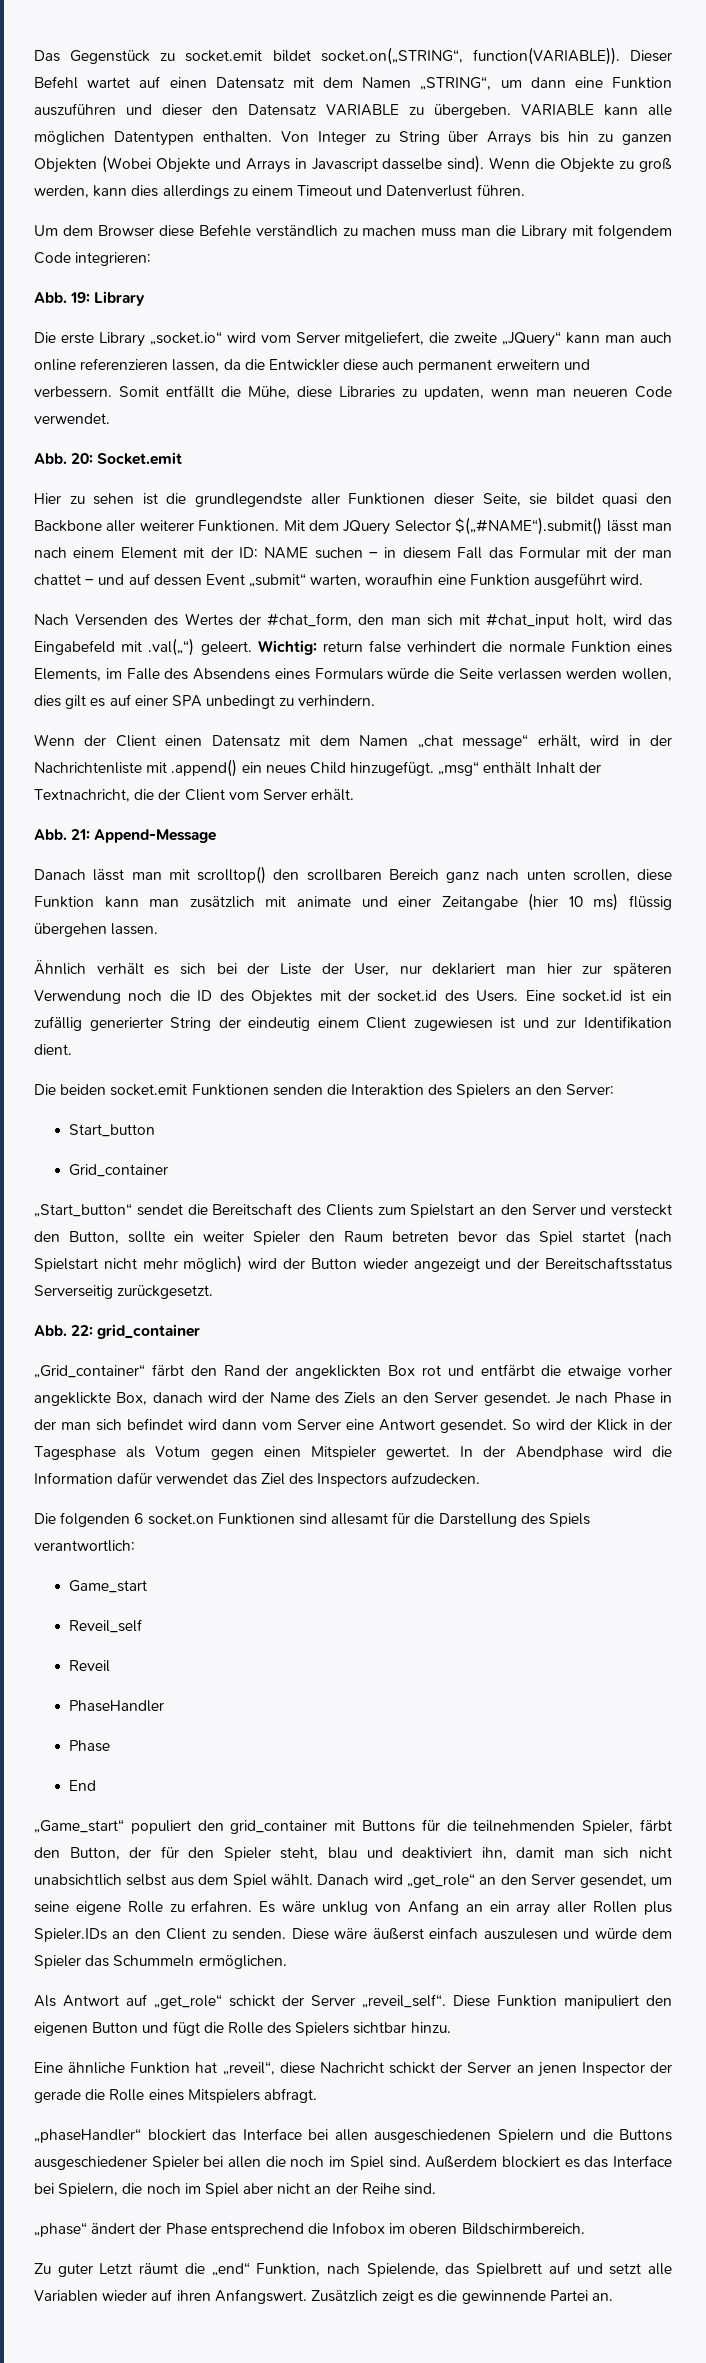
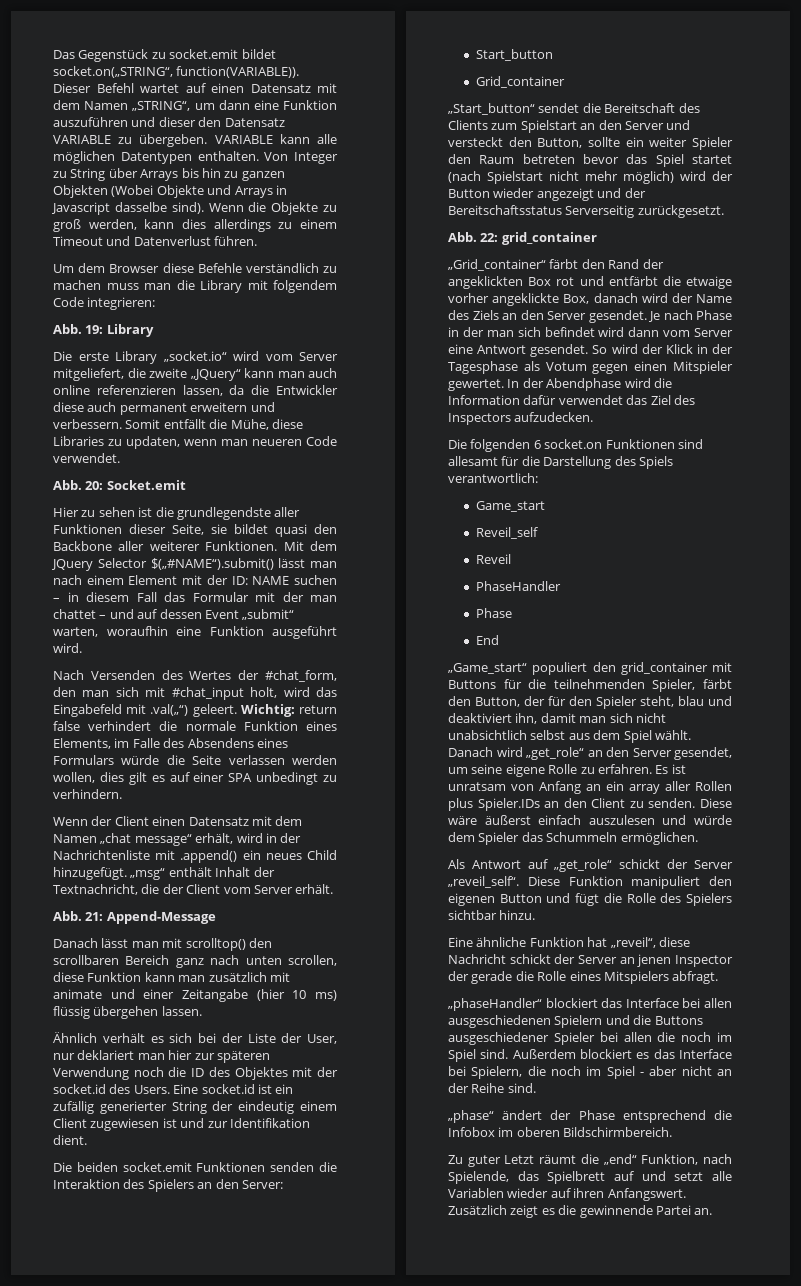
- Es wäre unklug von Anfang an ein array aller Rollen plus Spieler.IDs an den Client zu senden.
+ Es ist unratsam von Anfang an ein array aller Rollen plus Spieler.IDs an den Client zu senden.
- Außerdem blockiert es das Interface bei Spielern, die noch im Spiel aber nicht an der Reihe sind.
+ Außerdem blockiert es das Interface bei Spielern, die noch im Spiel - aber nicht an der Reihe sind.

